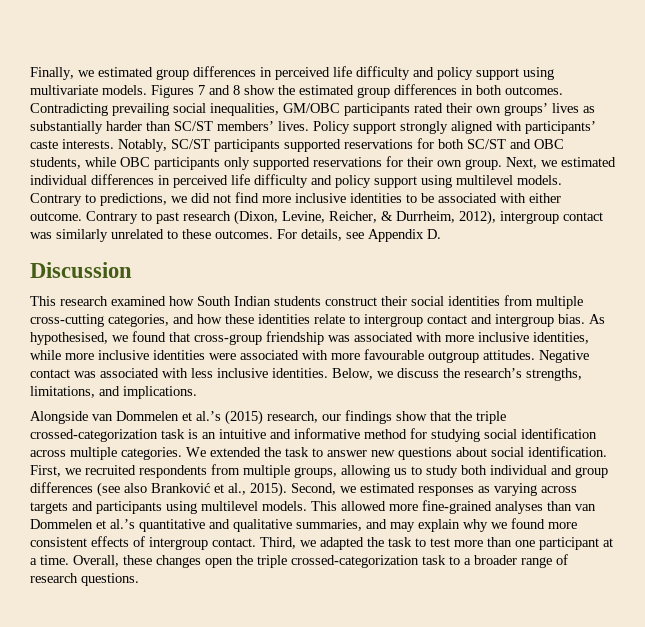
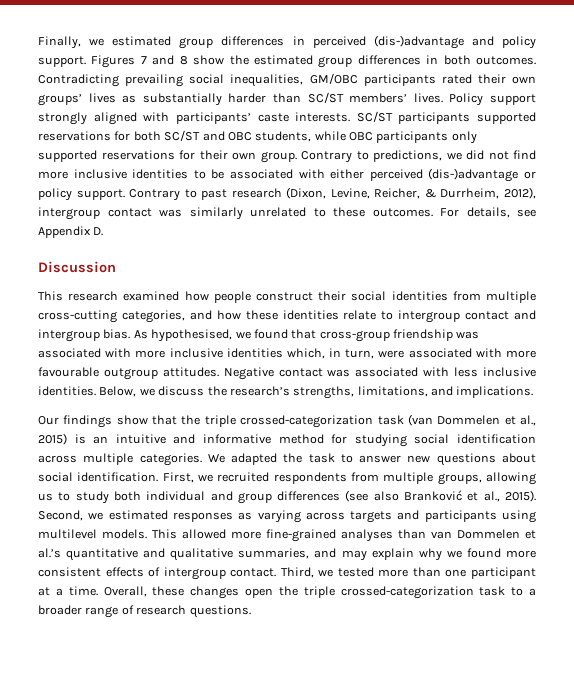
- Finally, we estimated group differences in perceived life difficulty and policy support using multivariate models.
+ Finally, we estimated group differences in perceived (dis-)advantage and policy support.
- Notably, SC/ST participants supported reservations for both SC/ST and OBC students, while OBC participants only supported reservations for their own group.
+ SC/ST participants supported reservations for both SC/ST and OBC students, while OBC participants only supported reservations for their own group.
- Next, we estimated individual differences in perceived life difficulty and policy support using multilevel models.
- Contrary to predictions, we did not find more inclusive identities to be associated with either outcome.
+ Contrary to predictions, we did not find more inclusive identities to be associated with either perceived (dis-)advantage or policy support.
- This research examined how South Indian students construct their social identities from multiple cross-cutting categories, and how these identities relate to intergroup contact and intergroup bias.
+ This research examined how people construct their social identities from multiple cross-cutting categories, and how these identities relate to intergroup contact and intergroup bias.
- As hypothesised, we found that cross-group friendship was associated with more inclusive identities, while more inclusive identities were associated with more favourable outgroup attitudes.
+ As hypothesised, we found that cross-group friendship was associated with more inclusive identities which, in turn, were associated with more favourable outgroup attitudes.
- Alongside van Dommelen et al.’s (2015) research, our findings show that the triple crossed-categorization task is an intuitive and informative method for studying social identification across multiple categories.
+ Our findings show that the triple crossed-categorization task (van Dommelen et al., 2015) is an intuitive and informative method for studying social identification across multiple categories.
- We extended the task to answer new questions about social identification.
+ We adapted the task to answer new questions about social identification.
- Third, we adapted the task to test more than one participant at a time.
+ Third, we tested more than one participant at a time.

